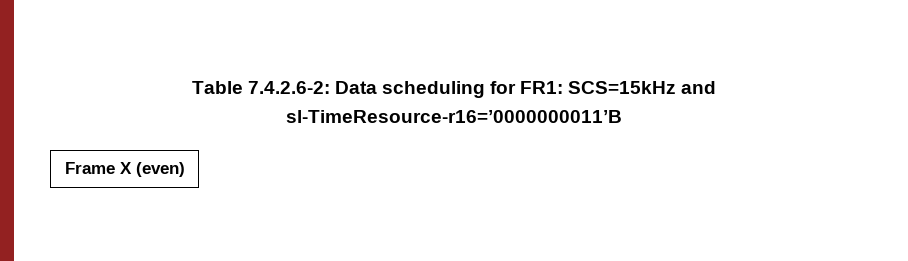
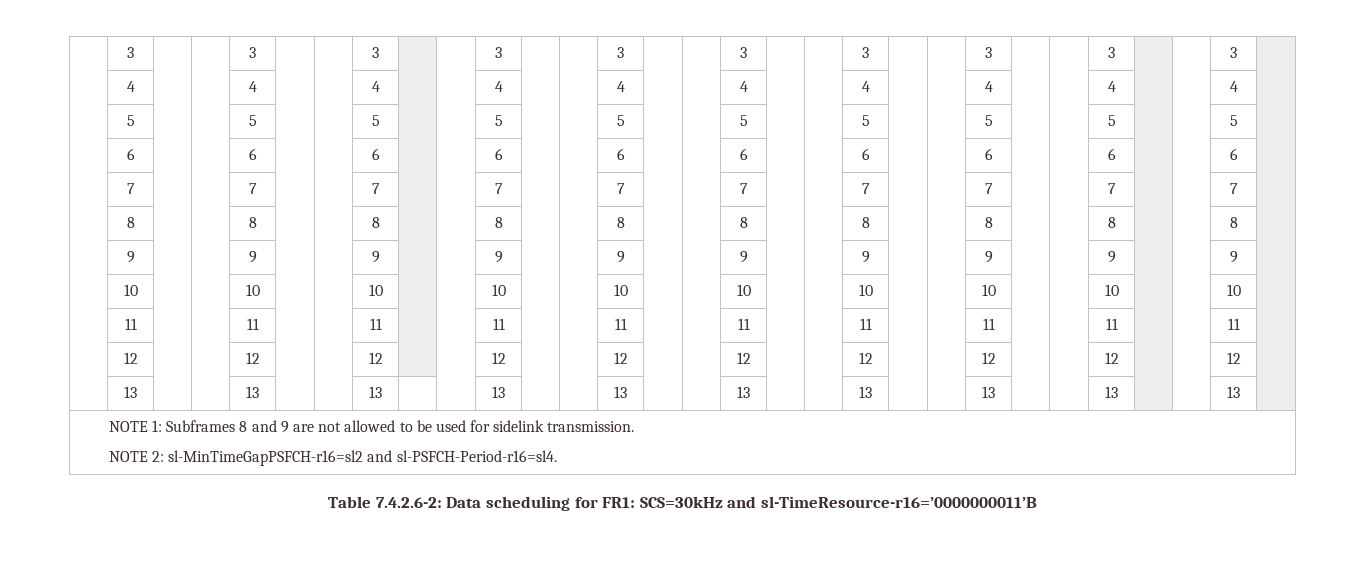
+ | 3 | | | 3 | | | 3 | | | 3 | | | 3 | | | 3 | | | 3 | | | 3 | | | 3 | | | 3 |
+ | 4 | | | 4 | | | 4 | | | 4 | | | 4 | | | 4 | | | 4 | | | 4 | | | 4 | | | 4 |
+ | 5 | | | 5 | | | 5 | | | 5 | | | 5 | | | 5 | | | 5 | | | 5 | | | 5 | | | 5 |
+ | 6 | | | 6 | | | 6 | | | 6 | | | 6 | | | 6 | | | 6 | | | 6 | | | 6 | | | 6 |
+ | 7 | | | 7 | | | 7 | | | 7 | | | 7 | | | 7 | | | 7 | | | 7 | | | 7 | | | 7 |
+ | 8 | | | 8 | | | 8 | | | 8 | | | 8 | | | 8 | | | 8 | | | 8 | | | 8 | | | 8 |
+ | 9 | | | 9 | | | 9 | | | 9 | | | 9 | | | 9 | | | 9 | | | 9 | | | 9 | | | 9 |
+ | 10 | | | 10 | | | 10 | | | 10 | | | 10 | | | 10 | | | 10 | | | 10 | | | 10 | | | 10 |
+ | 11 | | | 11 | | | 11 | | | 11 | | | 11 | | | 11 | | | 11 | | | 11 | | | 11 | | | 11 |
+ | 12 | | | 12 | | | 12 | | | 12 | | | 12 | | | 12 | | | 12 | | | 12 | | | 12 | | | 12 |
+ | 13 | | | 13 | | | 13 | | | 13 | | | 13 | | | 13 | | | 13 | | | 13 | | | 13 | | | 13 |
+ NOTE 1: Subframes 8 and 9 are not allowed to be used for sidelink transmission.
+ NOTE 2: sl-MinTimeGapPSFCH-r16=sl2 and sl-PSFCH-Period-r16=sl4.
- Table 7.4.2.6-2: Data scheduling for FR1: SCS=15kHz and sl-TimeResource-r16=’0000000011’B
+ Table 7.4.2.6-2: Data scheduling for FR1: SCS=30kHz and sl-TimeResource-r16=’0000000011’B
- Frame X (even)

